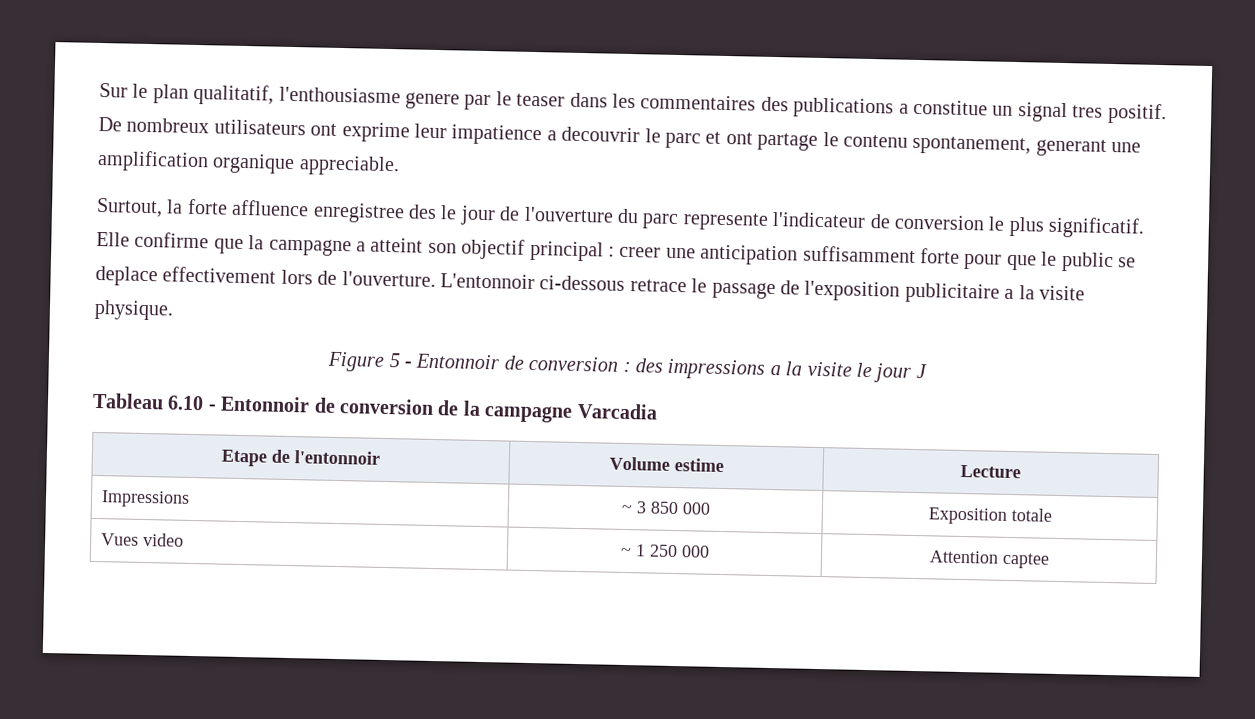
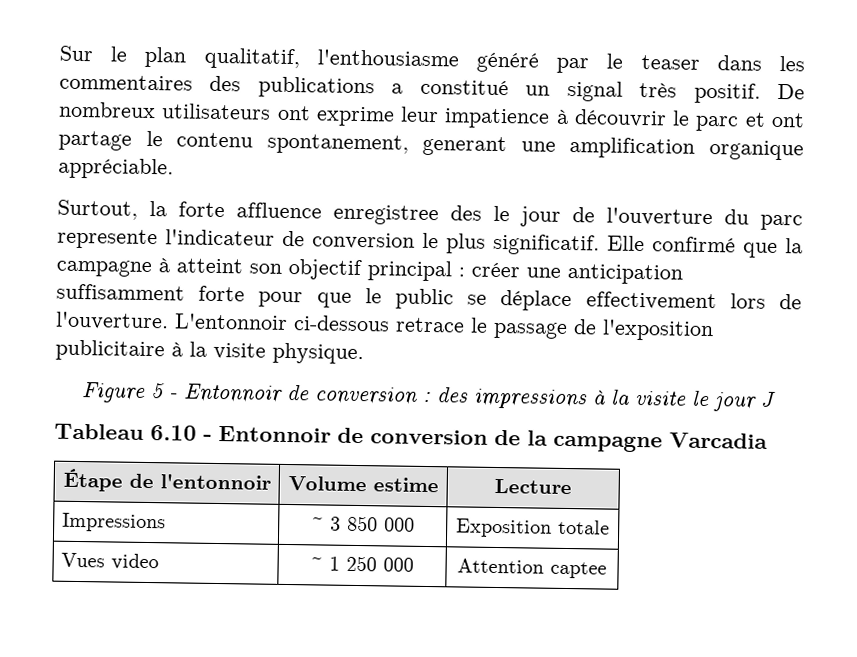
- Sur le plan qualitatif, l'enthousiasme genere par le teaser dans les commentaires des publications a constitue un signal tres positif.
+ Sur le plan qualitatif, l'enthousiasme généré par le teaser dans les commentaires des publications a constitué un signal très positif.
- De nombreux utilisateurs ont exprime leur impatience a decouvrir le parc et ont partage le contenu spontanement, generant une amplification organique appreciable.
+ De nombreux utilisateurs ont exprime leur impatience à découvrir le parc et ont partage le contenu spontanement, generant une amplification organique appréciable.
- Elle confirme que la campagne a atteint son objectif principal : creer une anticipation suffisamment forte pour que le public se deplace effectivement lors de l'ouverture.
+ Elle confirmé que la campagne à atteint son objectif principal : créer une anticipation suffisamment forte pour que le public se déplace effectivement lors de l'ouverture.
- L'entonnoir ci-dessous retrace le passage de l'exposition publicitaire a la visite physique.
+ L'entonnoir ci-dessous retrace le passage de l'exposition publicitaire à la visite physique.
- Figure 5 - Entonnoir de conversion : des impressions a la visite le jour J
+ Figure 5 - Entonnoir de conversion : des impressions à la visite le jour J
- Etape de l'entonnoir | Volume estime | Lecture
+ Étape de l'entonnoir | Volume estime | Lecture

